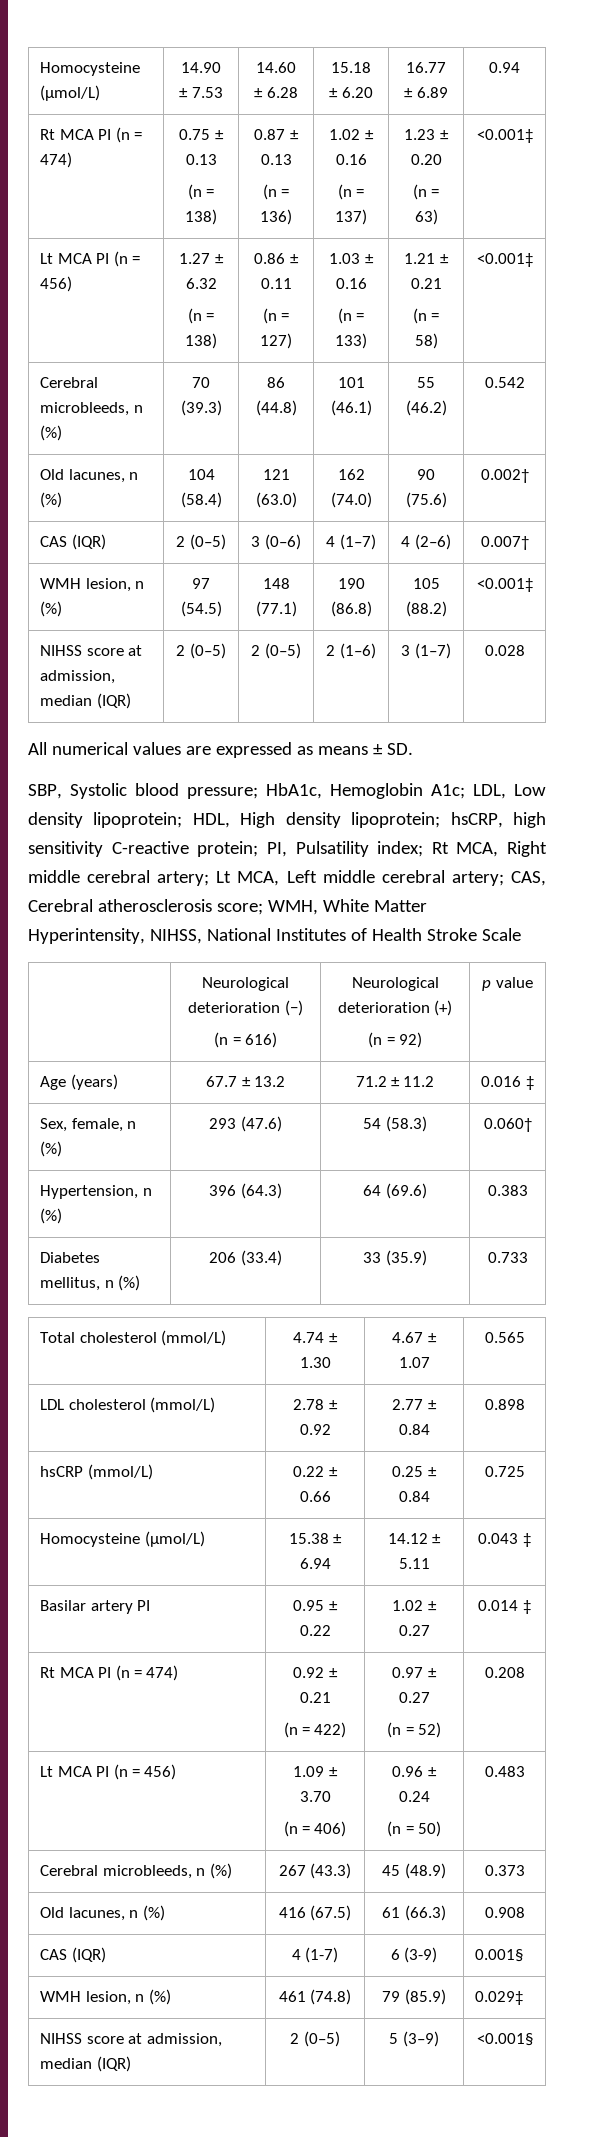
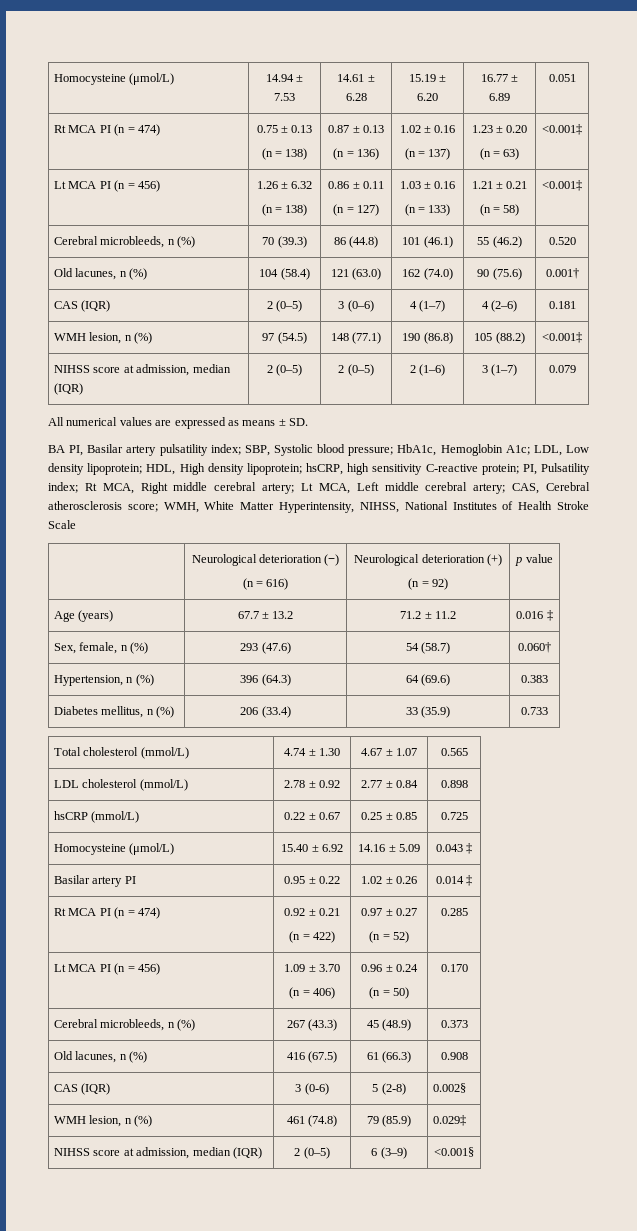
- Homocysteine (μmol/L) | 14.90 ± 7.53 | 14.60 ± 6.28 | 15.18 ± 6.20 | 16.77 ± 6.89 | 0.94
+ Homocysteine (μmol/L) | 14.94 ± 7.53 | 14.61 ± 6.28 | 15.19 ± 6.20 | 16.77 ± 6.89 | 0.051
- Lt MCA PI (n = 456) | 1.27 ± 6.32
+ Lt MCA PI (n = 456) | 1.26 ± 6.32
- Cerebral microbleeds, n (%) | 70 (39.3) | 86 (44.8) | 101 (46.1) | 55 (46.2) | 0.542
+ Cerebral microbleeds, n (%) | 70 (39.3) | 86 (44.8) | 101 (46.1) | 55 (46.2) | 0.520
- Old lacunes, n (%) | 104 (58.4) | 121 (63.0) | 162 (74.0) | 90 (75.6) | 0.002†
+ Old lacunes, n (%) | 104 (58.4) | 121 (63.0) | 162 (74.0) | 90 (75.6) | 0.001†
- CAS (IQR) | 2 (0–5) | 3 (0–6) | 4 (1–7) | 4 (2–6) | 0.007†
+ CAS (IQR) | 2 (0–5) | 3 (0–6) | 4 (1–7) | 4 (2–6) | 0.181
- NIHSS score at admission, median (IQR) | 2 (0–5) | 2 (0–5) | 2 (1–6) | 3 (1–7) | 0.028
+ NIHSS score at admission, median (IQR) | 2 (0–5) | 2 (0–5) | 2 (1–6) | 3 (1–7) | 0.079
- SBP, Systolic blood pressure; HbA1c, Hemoglobin A1c; LDL, Low density lipoprotein; HDL, High density lipoprotein; hsCRP, high sensitivity C-reactive protein; PI, Pulsatility index; Rt MCA, Right middle cerebral artery; Lt MCA, Left middle cerebral artery; CAS, Cerebral atherosclerosis score; WMH, White Matter Hyperintensity, NIHSS, National Institutes of Health Stroke Scale
+ BA PI, Basilar artery pulsatility index; SBP, Systolic blood pressure; HbA1c, Hemoglobin A1c; LDL, Low density lipoprotein; HDL, High density lipoprotein; hsCRP, high sensitivity C-reactive protein; PI, Pulsatility index; Rt MCA, Right middle cerebral artery; Lt MCA, Left middle cerebral artery; CAS, Cerebral atherosclerosis score; WMH, White Matter Hyperintensity, NIHSS, National Institutes of Health Stroke Scale
- Sex, female, n (%) | 293 (47.6) | 54 (58.3) | 0.060†
+ Sex, female, n (%) | 293 (47.6) | 54 (58.7) | 0.060†
- hsCRP (mmol/L) | 0.22 ± 0.66 | 0.25 ± 0.84 | 0.725
+ hsCRP (mmol/L) | 0.22 ± 0.67 | 0.25 ± 0.85 | 0.725
- Homocysteine (μmol/L) | 15.38 ± 6.94 | 14.12 ± 5.11 | 0.043 ‡
+ Homocysteine (μmol/L) | 15.40 ± 6.92 | 14.16 ± 5.09 | 0.043 ‡
- Basilar artery PI | 0.95 ± 0.22 | 1.02 ± 0.27 | 0.014 ‡
+ Basilar artery PI | 0.95 ± 0.22 | 1.02 ± 0.26 | 0.014 ‡
  Rt MCA PI (n = 474) | 0.92 ± 0.21
  (n = 422) | 0.97 ± 0.27
- (n = 52) | 0.208
+ (n = 52) | 0.285
  Lt MCA PI (n = 456) | 1.09 ± 3.70
  (n = 406) | 0.96 ± 0.24
- (n = 50) | 0.483
+ (n = 50) | 0.170
- CAS (IQR) | 4 (1-7) | 6 (3-9) | 0.001§
+ CAS (IQR) | 3 (0-6) | 5 (2-8) | 0.002§
- NIHSS score at admission, median (IQR) | 2 (0–5) | 5 (3–9) | <0.001§
+ NIHSS score at admission, median (IQR) | 2 (0–5) | 6 (3–9) | <0.001§

